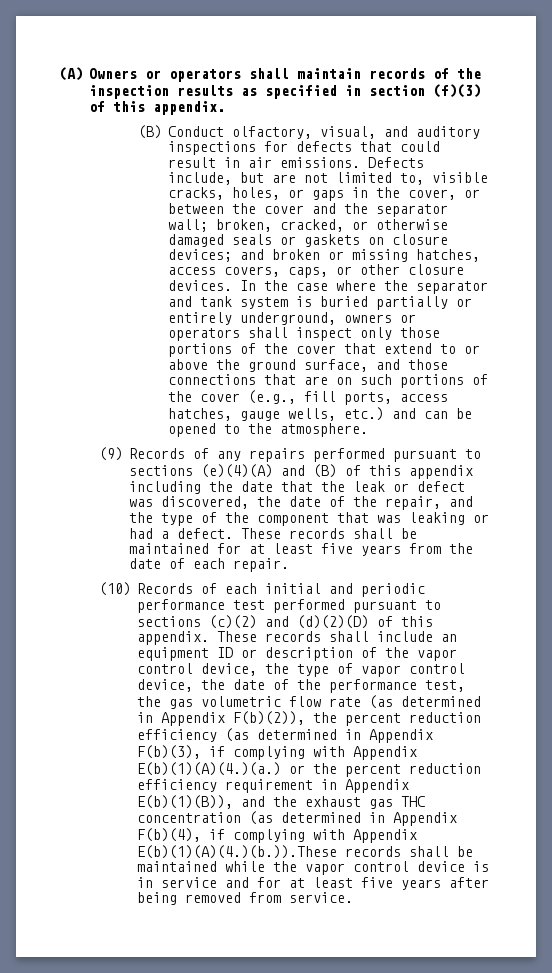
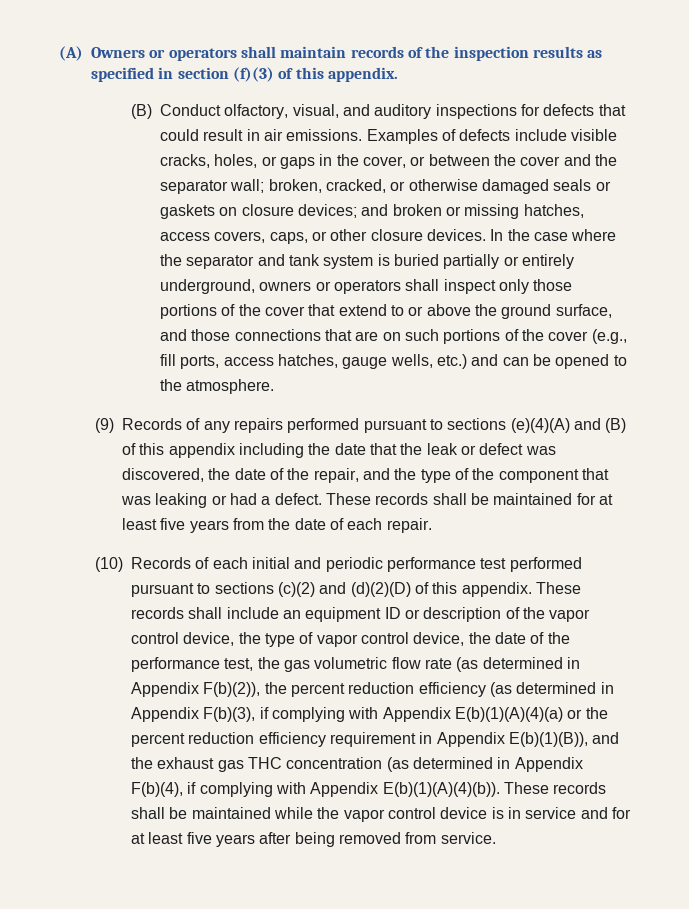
- Defects include, but are not limited to, visible cracks, holes, or gaps in the cover, or between the cover and the separator wall; broken, cracked, or otherwise damaged seals or gaskets on closure devices; and broken or missing hatches, access covers, caps, or other closure devices.
+ Examples of defects include visible cracks, holes, or gaps in the cover, or between the cover and the separator wall; broken, cracked, or otherwise damaged seals or gaskets on closure devices; and broken or missing hatches, access covers, caps, or other closure devices.
- These records shall include an equipment ID or description of the vapor control device, the type of vapor control device, the date of the performance test, the gas volumetric flow rate (as determined in Appendix F(b)(2)), the percent reduction efficiency (as determined in Appendix F(b)(3), if complying with Appendix E(b)(1)(A)(4.)(a.) or the percent reduction efficiency requirement in Appendix E(b)(1)(B)), and the exhaust gas THC concentration (as determined in Appendix F(b)(4), if complying with Appendix E(b)(1)(A)(4.)(b.)).These records shall be maintained while the vapor control device is in service and for at least five years after being removed from service.
+ These records shall include an equipment ID or description of the vapor control device, the type of vapor control device, the date of the performance test, the gas volumetric flow rate (as determined in Appendix F(b)(2)), the percent reduction efficiency (as determined in Appendix F(b)(3), if complying with Appendix E(b)(1)(A)(4)(a) or the percent reduction efficiency requirement in Appendix E(b)(1)(B)), and the exhaust gas THC concentration (as determined in Appendix F(b)(4), if complying with Appendix E(b)(1)(A)(4)(b)). These records shall be maintained while the vapor control device is in service and for at least five years after being removed from service.

